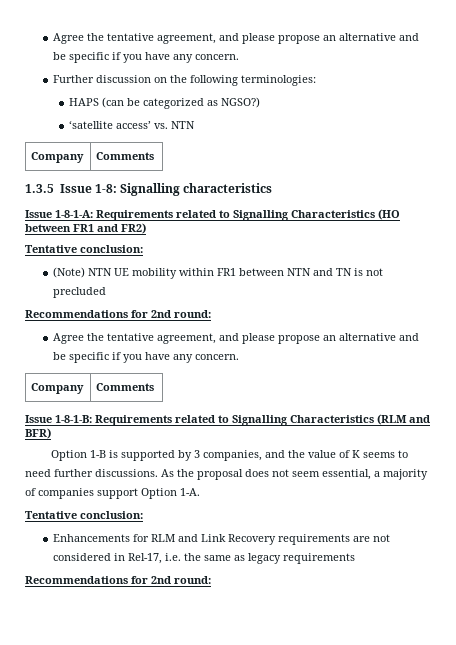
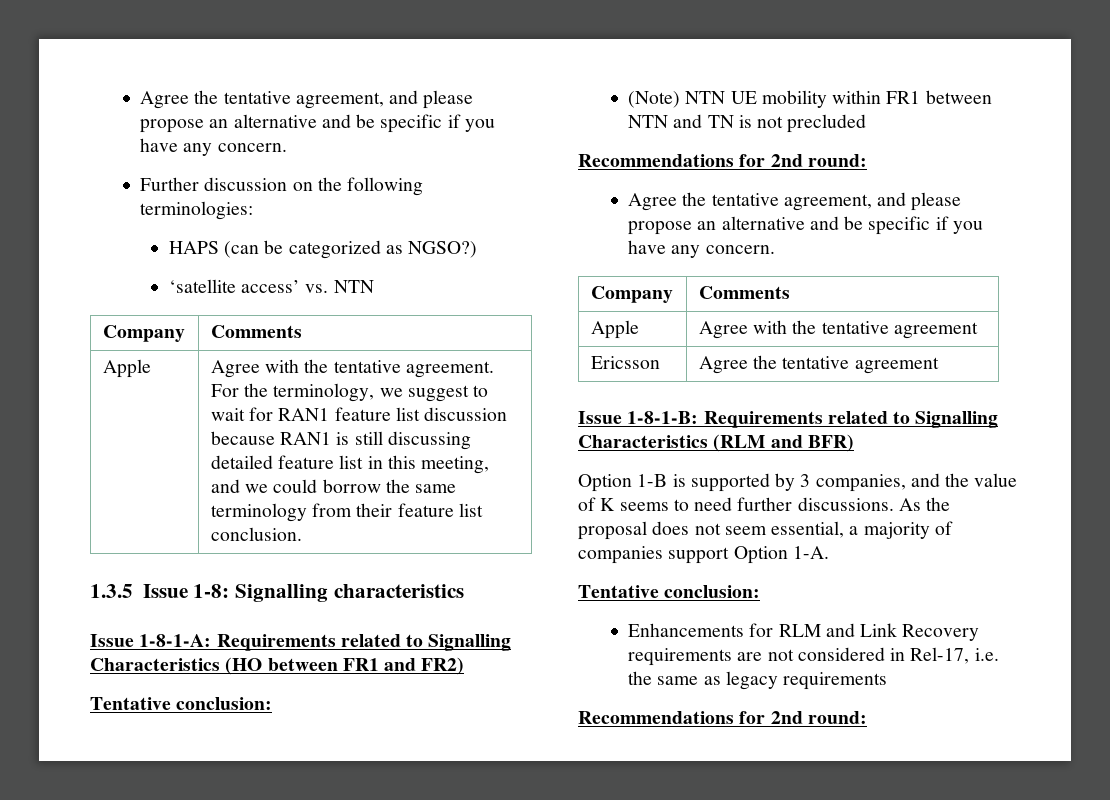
+ Apple | Agree with the tentative agreement. For the terminology, we suggest to wait for RAN1 feature list discussion because RAN1 is still discussing detailed feature list in this meeting, and we could borrow the same terminology from their feature list conclusion.
+ Apple | Agree with the tentative agreement
+ Ericsson | Agree the tentative agreement

